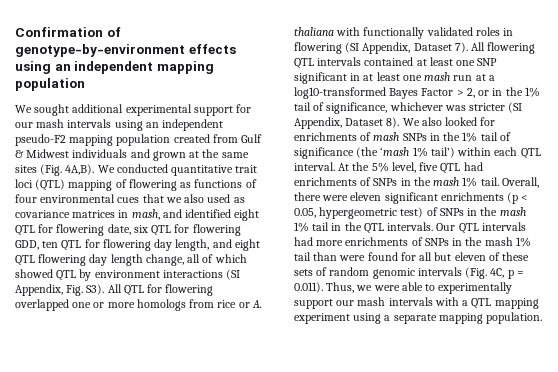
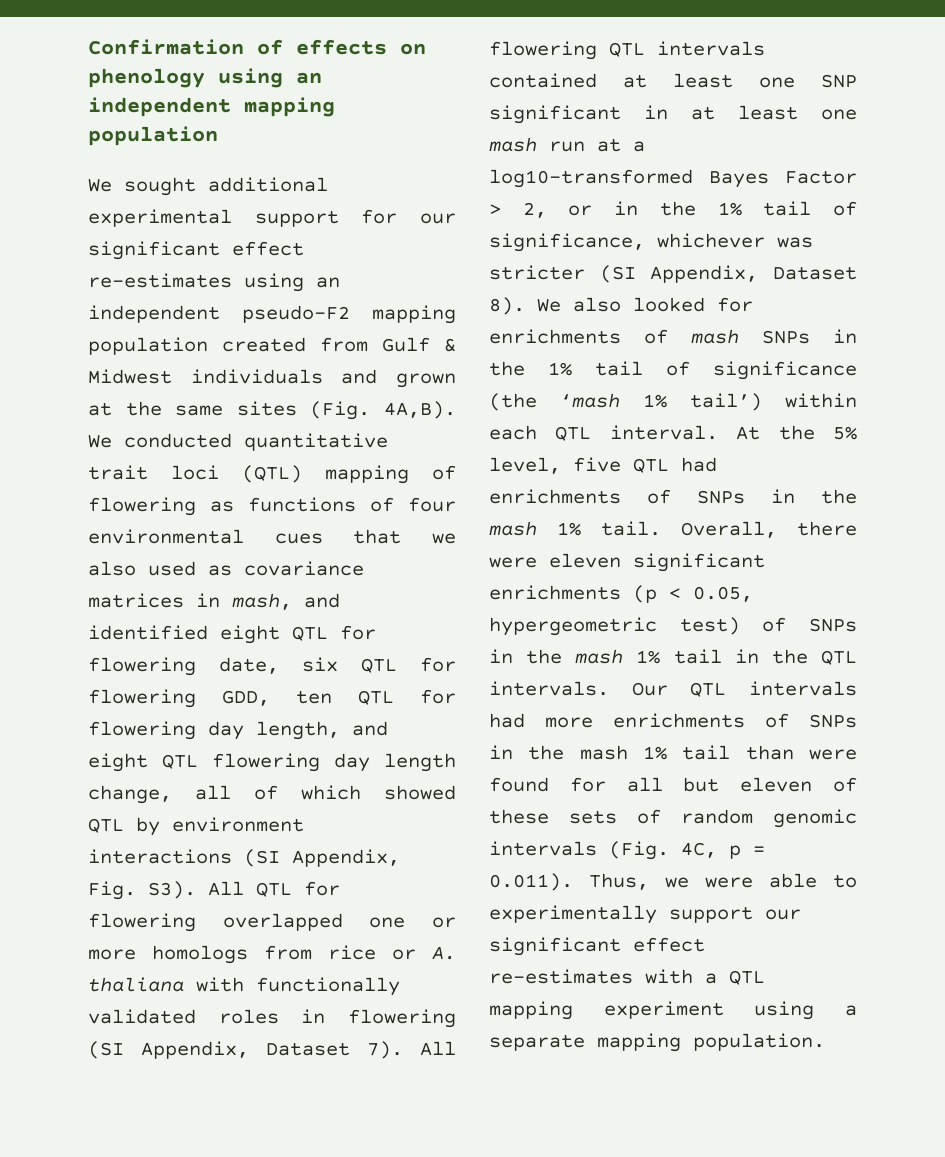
- Confirmation of genotype-by-environment effects using an independent mapping population
+ Confirmation of effects on phenology using an independent mapping population
- We sought additional experimental support for our mash intervals using an independent pseudo-F2 mapping population created from Gulf & Midwest individuals and grown at the same sites (Fig. 4A,B).
+ We sought additional experimental support for our significant effect re-estimates using an independent pseudo-F2 mapping population created from Gulf & Midwest individuals and grown at the same sites (Fig. 4A,B).
- Our QTL intervals had more enrichments of SNPs in the mash 1% tail than were found for all but eleven of these sets of random genomic intervals (Fig. 4C, p = 0.011). Thus, we were able to experimentally support our mash intervals with a QTL mapping experiment using a separate mapping population.
+ Our QTL intervals had more enrichments of SNPs in the mash 1% tail than were found for all but eleven of these sets of random genomic intervals (Fig. 4C, p = 0.011). Thus, we were able to experimentally support our significant effect re-estimates with a QTL mapping experiment using a separate mapping population.

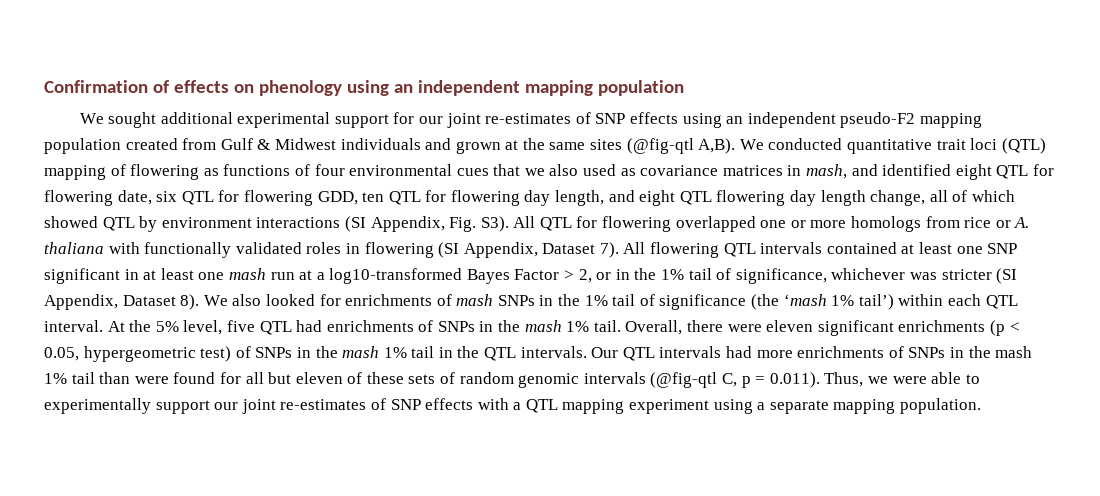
- We sought additional experimental support for our significant effect re-estimates using an independent pseudo-F2 mapping population created from Gulf & Midwest individuals and grown at the same sites (Fig. 4A,B).
+ We sought additional experimental support for our joint re-estimates of SNP effects using an independent pseudo-F2 mapping population created from Gulf & Midwest individuals and grown at the same sites (@fig-qtl A,B).
- Our QTL intervals had more enrichments of SNPs in the mash 1% tail than were found for all but eleven of these sets of random genomic intervals (Fig. 4C, p = 0.011). Thus, we were able to experimentally support our significant effect re-estimates with a QTL mapping experiment using a separate mapping population.
+ Our QTL intervals had more enrichments of SNPs in the mash 1% tail than were found for all but eleven of these sets of random genomic intervals (@fig-qtl C, p = 0.011). Thus, we were able to experimentally support our joint re-estimates of SNP effects with a QTL mapping experiment using a separate mapping population.

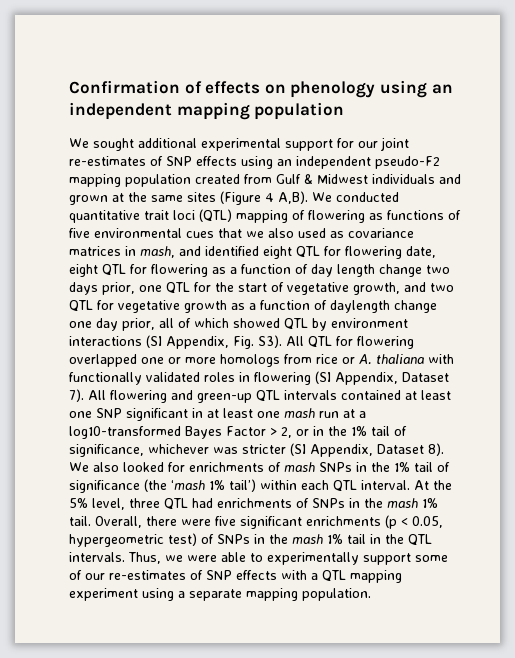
- We sought additional experimental support for our joint re-estimates of SNP effects using an independent pseudo-F2 mapping population created from Gulf & Midwest individuals and grown at the same sites (@fig-qtl A,B).
+ We sought additional experimental support for our joint re-estimates of SNP effects using an independent pseudo-F2 mapping population created from Gulf & Midwest individuals and grown at the same sites (Figure 4 A,B).
- We conducted quantitative trait loci (QTL) mapping of flowering as functions of four environmental cues that we also used as covariance matrices in mash, and identified eight QTL for flowering date, six QTL for flowering GDD, ten QTL for flowering day length, and eight QTL flowering day length change, all of which showed QTL by environment interactions (SI Appendix, Fig. S3). All QTL for flowering overlapped one or more homologs from rice or A. thaliana with functionally validated roles in flowering (SI Appendix, Dataset 7).
+ We conducted quantitative trait loci (QTL) mapping of flowering as functions of five environmental cues that we also used as covariance matrices in mash, and identified eight QTL for flowering date, eight QTL for flowering as a function of day length change two days prior, one QTL for the start of vegetative growth, and two QTL for vegetative growth as a function of daylength change one day prior, all of which showed QTL by environment interactions (SI Appendix, Fig. S3). All QTL for flowering overlapped one or more homologs from rice or A. thaliana with functionally validated roles in flowering (SI Appendix, Dataset 7).
- All flowering QTL intervals contained at least one SNP significant in at least one mash run at a log10-transformed Bayes Factor > 2, or in the 1% tail of significance, whichever was stricter (SI Appendix, Dataset 8).
+ All flowering and green-up QTL intervals contained at least one SNP significant in at least one mash run at a log10-transformed Bayes Factor > 2, or in the 1% tail of significance, whichever was stricter (SI Appendix, Dataset 8).
- At the 5% level, five QTL had enrichments of SNPs in the mash 1% tail.
+ At the 5% level, three QTL had enrichments of SNPs in the mash 1% tail.
- Overall, there were eleven significant enrichments (p < 0.05, hypergeometric test) of SNPs in the mash 1% tail in the QTL intervals.
+ Overall, there were five significant enrichments (p < 0.05, hypergeometric test) of SNPs in the mash 1% tail in the QTL intervals.
- Our QTL intervals had more enrichments of SNPs in the mash 1% tail than were found for all but eleven of these sets of random genomic intervals (@fig-qtl C, p = 0.011). Thus, we were able to experimentally support our joint re-estimates of SNP effects with a QTL mapping experiment using a separate mapping population.
+ Thus, we were able to experimentally support some of our re-estimates of SNP effects with a QTL mapping experiment using a separate mapping population.

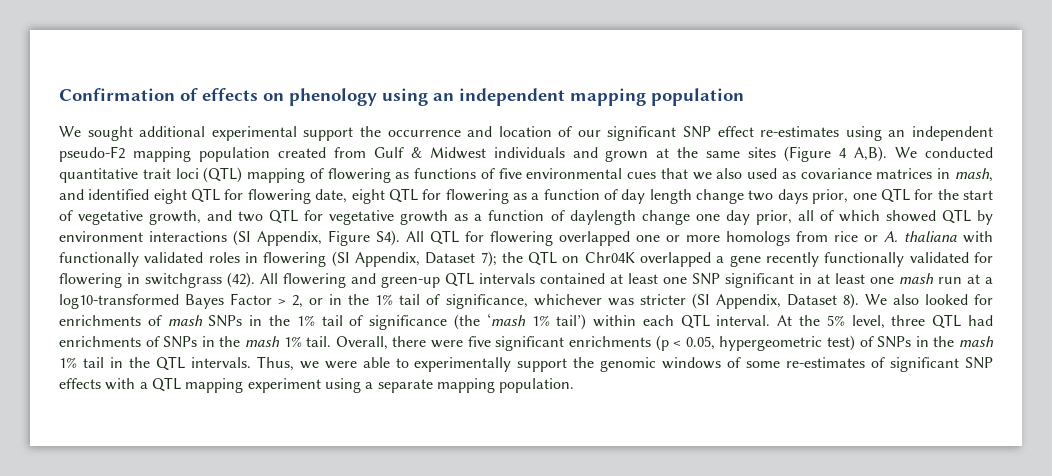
- We sought additional experimental support for our joint re-estimates of SNP effects using an independent pseudo-F2 mapping population created from Gulf & Midwest individuals and grown at the same sites (Figure 4 A,B).
+ We sought additional experimental support the occurrence and location of our significant SNP effect re-estimates using an independent pseudo-F2 mapping population created from Gulf & Midwest individuals and grown at the same sites (Figure 4 A,B).
- We conducted quantitative trait loci (QTL) mapping of flowering as functions of five environmental cues that we also used as covariance matrices in mash, and identified eight QTL for flowering date, eight QTL for flowering as a function of day length change two days prior, one QTL for the start of vegetative growth, and two QTL for vegetative growth as a function of daylength change one day prior, all of which showed QTL by environment interactions (SI Appendix, Fig. S3). All QTL for flowering overlapped one or more homologs from rice or A. thaliana with functionally validated roles in flowering (SI Appendix, Dataset 7).
+ We conducted quantitative trait loci (QTL) mapping of flowering as functions of five environmental cues that we also used as covariance matrices in mash, and identified eight QTL for flowering date, eight QTL for flowering as a function of day length change two days prior, one QTL for the start of vegetative growth, and two QTL for vegetative growth as a function of daylength change one day prior, all of which showed QTL by environment interactions (SI Appendix, Figure S4). All QTL for flowering overlapped one or more homologs from rice or A. thaliana with functionally validated roles in flowering (SI Appendix, Dataset 7); the QTL on Chr04K overlapped a gene recently functionally validated for flowering in switchgrass (42).
- Thus, we were able to experimentally support some of our re-estimates of SNP effects with a QTL mapping experiment using a separate mapping population.
+ Thus, we were able to experimentally support the genomic windows of some re-estimates of significant SNP effects with a QTL mapping experiment using a separate mapping population.

